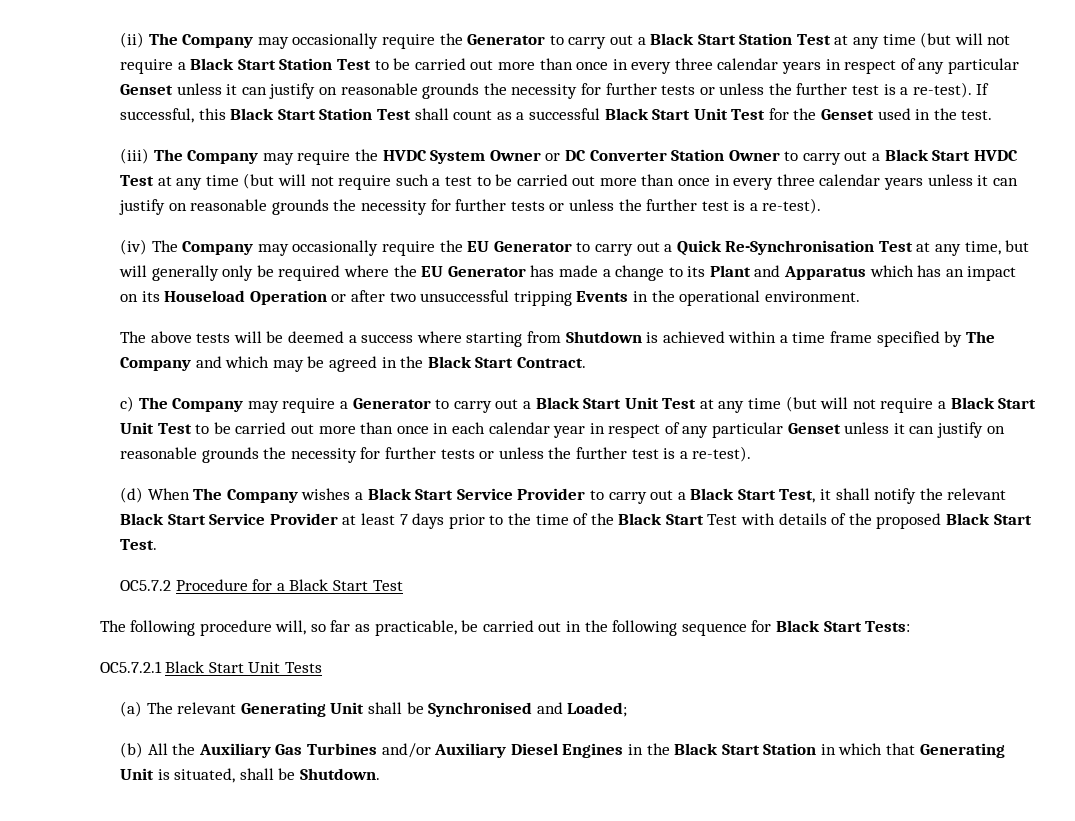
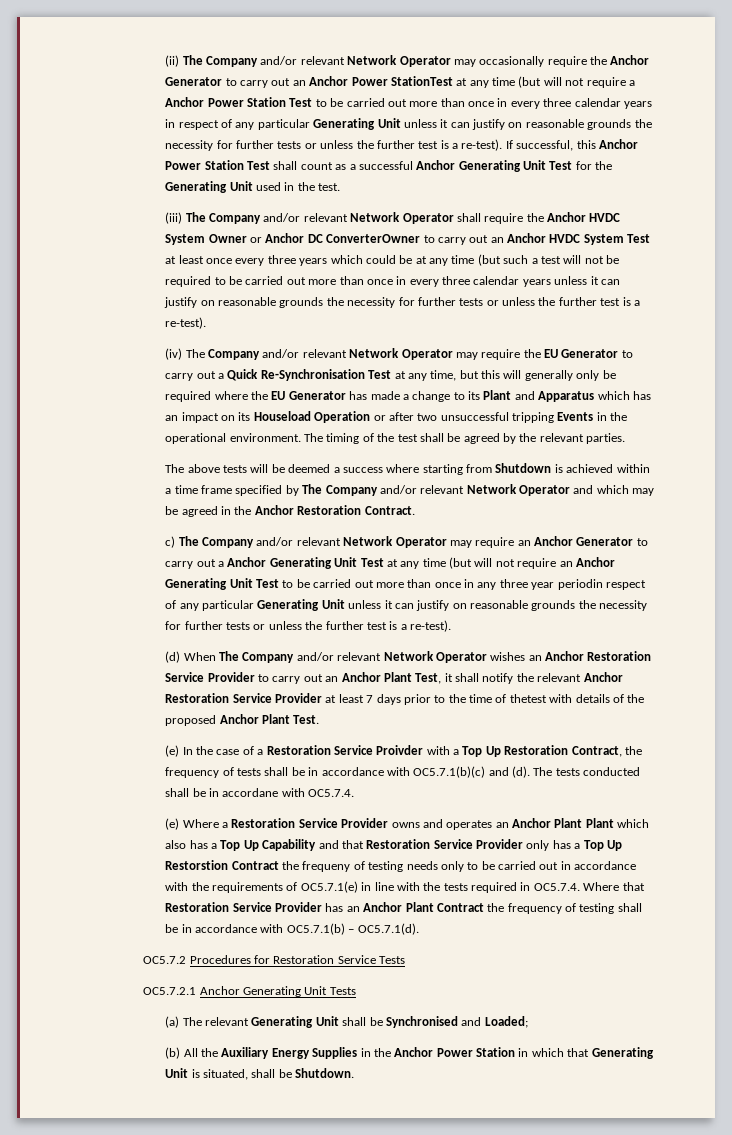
- (ii) The Company may occasionally require the Generator to carry out a Black Start Station Test at any time (but will not require a Black Start Station Test to be carried out more than once in every three calendar years in respect of any particular Genset unless it can justify on reasonable grounds the necessity for further tests or unless the further test is a re-test).
+ (ii) The Company and/or relevant Network Operator may occasionally require the Anchor Generator to carry out an Anchor Power StationTest at any time (but will not require a Anchor Power Station Test to be carried out more than once in every three calendar years in respect of any particular Generating Unit unless it can justify on reasonable grounds the necessity for further tests or unless the further test is a re-test).
- If successful, this Black Start Station Test shall count as a successful Black Start Unit Test for the Genset used in the test.
+ If successful, this Anchor Power Station Test shall count as a successful Anchor Generating Unit Test for the Generating Unit used in the test.
- (iii) The Company may require the HVDC System Owner or DC Converter Station Owner to carry out a Black Start HVDC Test at any time (but will not require such a test to be carried out more than once in every three calendar years unless it can justify on reasonable grounds the necessity for further tests or unless the further test is a re-test).
+ (iii) The Company and/or relevant Network Operator shall require the Anchor HVDC System Owner or Anchor DC ConverterOwner to carry out an Anchor HVDC System Test at least once every three years which could be at any time (but such a test will not be required to be carried out more than once in every three calendar years unless it can justify on reasonable grounds the necessity for further tests or unless the further test is a re-test).
- (iv) The Company may occasionally require the EU Generator to carry out a Quick Re-Synchronisation Test at any time, but will generally only be required where the EU Generator has made a change to its Plant and Apparatus which has an impact on its Houseload Operation or after two unsuccessful tripping Events in the operational environment.
+ (iv) The Company and/or relevant Network Operator may require the EU Generator to carry out a Quick Re-Synchronisation Test at any time, but this will generally only be required where the EU Generator has made a change to its Plant and Apparatus which has an impact on its Houseload Operation or after two unsuccessful tripping Events in the operational environment. The timing of the test shall be agreed by the relevant parties.
- The above tests will be deemed a success where starting from Shutdown is achieved within a time frame specified by The Company and which may be agreed in the Black Start Contract.
+ The above tests will be deemed a success where starting from Shutdown is achieved within a time frame specified by The Company and/or relevant Network Operator and which may be agreed in the Anchor Restoration Contract.
- c) The Company may require a Generator to carry out a Black Start Unit Test at any time (but will not require a Black Start Unit Test to be carried out more than once in each calendar year in respect of any particular Genset unless it can justify on reasonable grounds the necessity for further tests or unless the further test is a re-test).
+ c) The Company and/or relevant Network Operator may require an Anchor Generator to carry out a Anchor Generating Unit Test at any time (but will not require an Anchor Generating Unit Test to be carried out more than once in any three year periodin respect of any particular Generating Unit unless it can justify on reasonable grounds the necessity for further tests or unless the further test is a re-test).
- (d) When The Company wishes a Black Start Service Provider to carry out a Black Start Test, it shall notify the relevant Black Start Service Provider at least 7 days prior to the time of the Black Start Test with details of the proposed Black Start Test.
+ (d) When The Company and/or relevant Network Operator wishes an Anchor Restoration Service Provider to carry out an Anchor Plant Test, it shall notify the relevant Anchor Restoration Service Provider at least 7 days prior to the time of thetest with details of the proposed Anchor Plant Test.
- OC5.7.2 Procedure for a Black Start Test
- The following procedure will, so far as practicable, be carried out in the following sequence for Black Start Tests:
+ (e) In the case of a Restoration Service Proivder with a Top Up Restoration Contract, the frequency of tests shall be in accordance with OC5.7.1(b)(c) and (d). The tests conducted shall be in accordane with OC5.7.4.
+ (e) Where a Restoration Service Provider owns and operates an Anchor Plant Plant which also has a Top Up Capability and that Restoration Service Provider only has a Top Up Restorstion Contract the frequeny of testing needs only to be carried out in accordance with the requirements of OC5.7.1(e) in line with the tests required in OC5.7.4. Where that Restoration Service Provider has an Anchor Plant Contract the frequency of testing shall be in accordance with OC5.7.1(b) – OC5.7.1(d).
+ OC5.7.2 Procedures for Restoration Service Tests
- OC5.7.2.1 Black Start Unit Tests
+ OC5.7.2.1 Anchor Generating Unit Tests
- (b) All the Auxiliary Gas Turbines and/or Auxiliary Diesel Engines in the Black Start Station in which that Generating Unit is situated, shall be Shutdown.
+ (b) All the Auxiliary Energy Supplies in the Anchor Power Station in which that Generating Unit is situated, shall be Shutdown.

